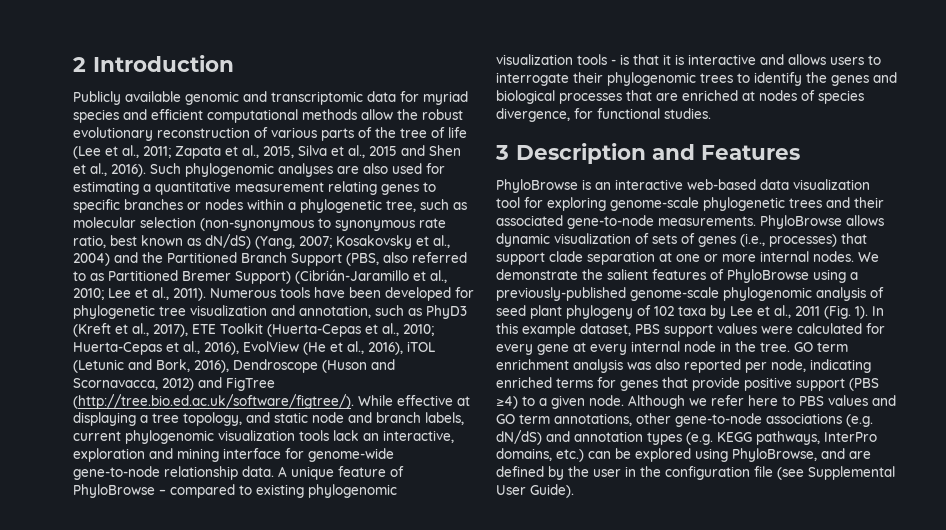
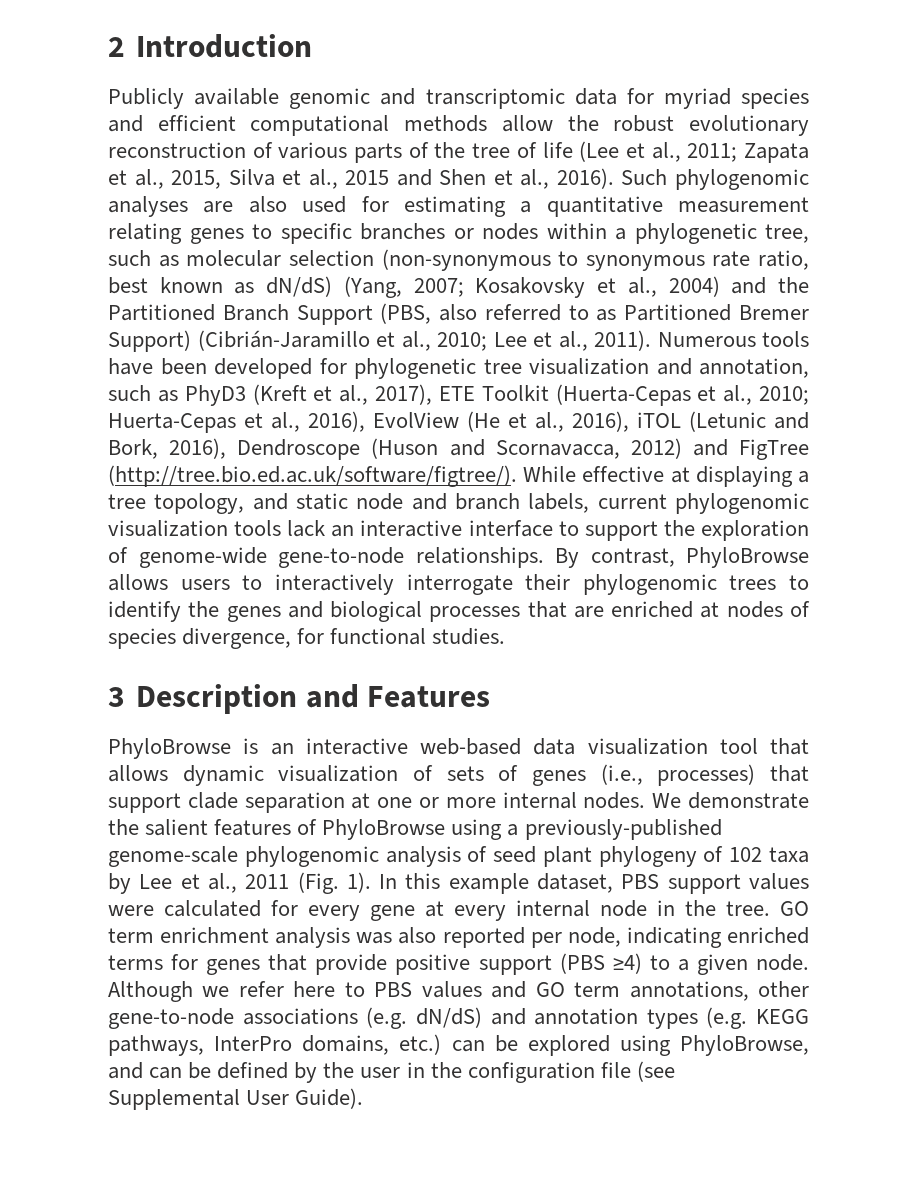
- Huerta-Cepas et al., 2016), EvolView (He et al., 2016), iTOL (Letunic and Bork, 2016), Dendroscope (Huson and Scornavacca, 2012) and FigTree (http://tree.bio.ed.ac.uk/software/figtree/). While effective at displaying a tree topology, and static node and branch labels, current phylogenomic visualization tools lack an interactive, exploration and mining interface for genome-wide gene-to-node relationship data. A unique feature of PhyloBrowse – compared to existing phylogenomic visualization tools - is that it is interactive and allows users to interrogate their phylogenomic trees to identify the genes and biological processes that are enriched at nodes of species divergence, for functional studies.
+ Huerta-Cepas et al., 2016), EvolView (He et al., 2016), iTOL (Letunic and Bork, 2016), Dendroscope (Huson and Scornavacca, 2012) and FigTree (http://tree.bio.ed.ac.uk/software/figtree/). While effective at displaying a tree topology, and static node and branch labels, current phylogenomic visualization tools lack an interactive interface to support the exploration of genome-wide gene-to-node relationships. By contrast, PhyloBrowse allows users to interactively interrogate their phylogenomic trees to identify the genes and biological processes that are enriched at nodes of species divergence, for functional studies.
- PhyloBrowse is an interactive web-based data visualization tool for exploring genome-scale phylogenetic trees and their associated gene-to-node measurements. PhyloBrowse allows dynamic visualization of sets of genes (i.e., processes) that support clade separation at one or more internal nodes.
+ PhyloBrowse is an interactive web-based data visualization tool that allows dynamic visualization of sets of genes (i.e., processes) that support clade separation at one or more internal nodes.
- Although we refer here to PBS values and GO term annotations, other gene-to-node associations (e.g. dN/dS) and annotation types (e.g. KEGG pathways, InterPro domains, etc.) can be explored using PhyloBrowse, and are defined by the user in the configuration file (see Supplemental User Guide).
+ Although we refer here to PBS values and GO term annotations, other gene-to-node associations (e.g. dN/dS) and annotation types (e.g. KEGG pathways, InterPro domains, etc.) can be explored using PhyloBrowse, and can be defined by the user in the configuration file (see Supplemental User Guide).

